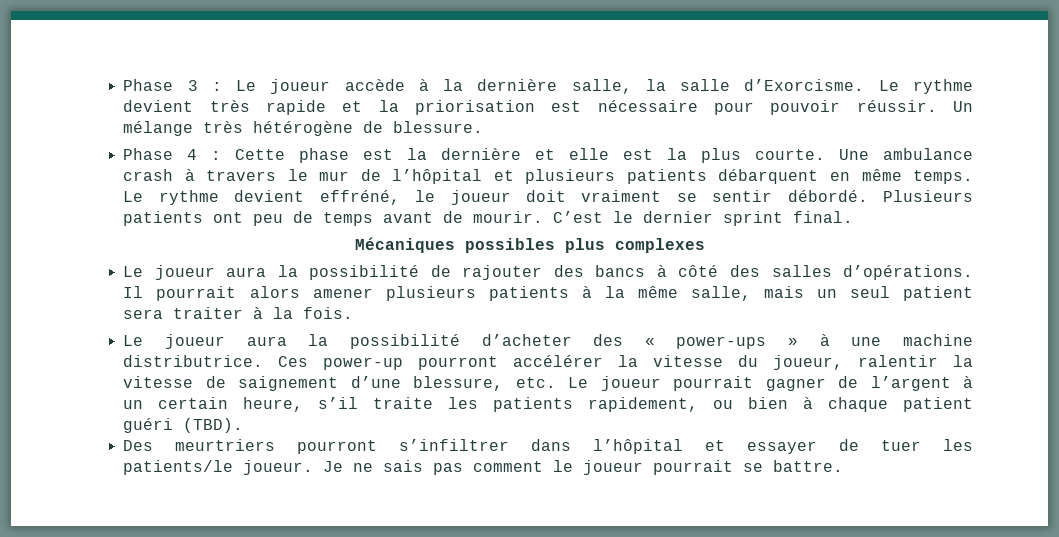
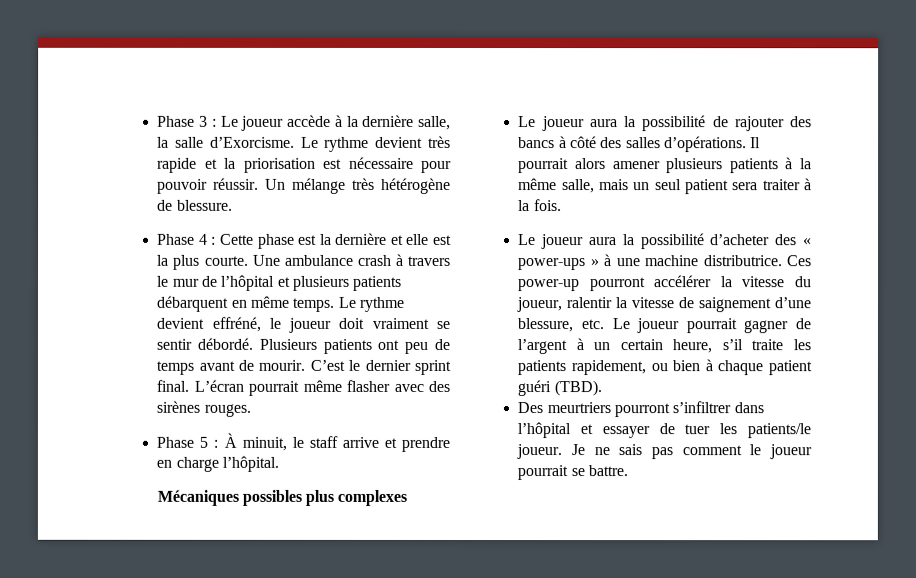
+ L’écran pourrait même flasher avec des sirènes rouges.
+ Phase 5 : À minuit, le staff arrive et prendre en charge l’hôpital.

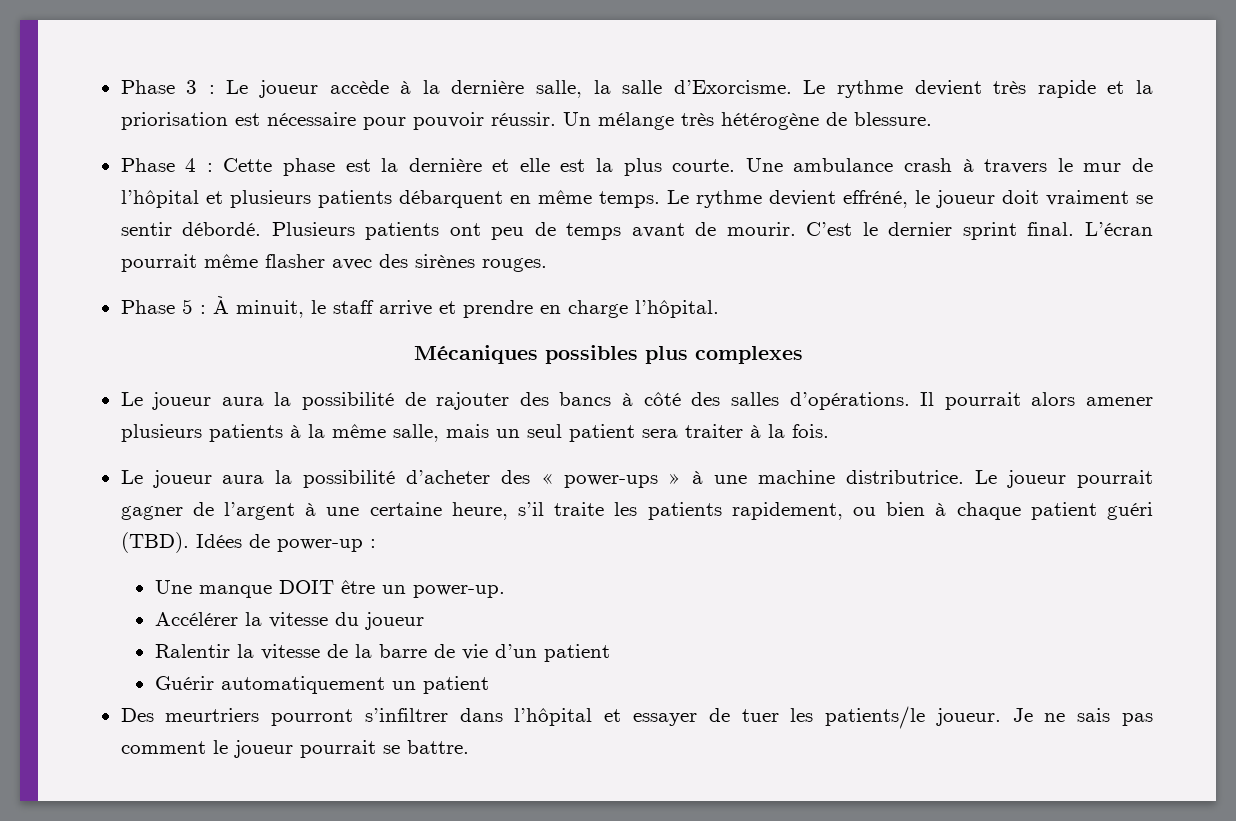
- Ces power-up pourront accélérer la vitesse du joueur, ralentir la vitesse de saignement d’une blessure, etc. Le joueur pourrait gagner de l’argent à un certain heure, s’il traite les patients rapidement, ou bien à chaque patient guéri (TBD).
+ Le joueur pourrait gagner de l’argent à une certaine heure, s’il traite les patients rapidement, ou bien à chaque patient guéri (TBD). Idées de power-up :
+ Une manque DOIT être un power-up.
+ Accélérer la vitesse du joueur
+ Ralentir la vitesse de la barre de vie d’un patient
+ Guérir automatiquement un patient

